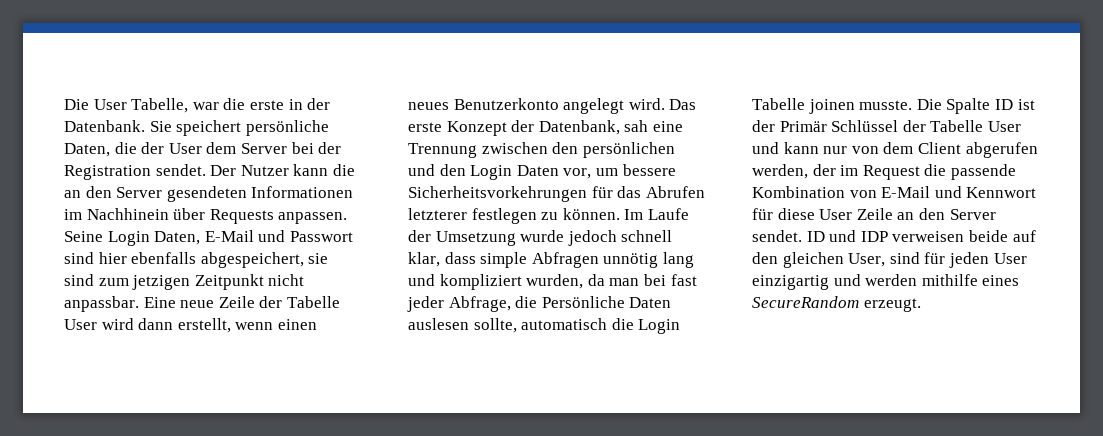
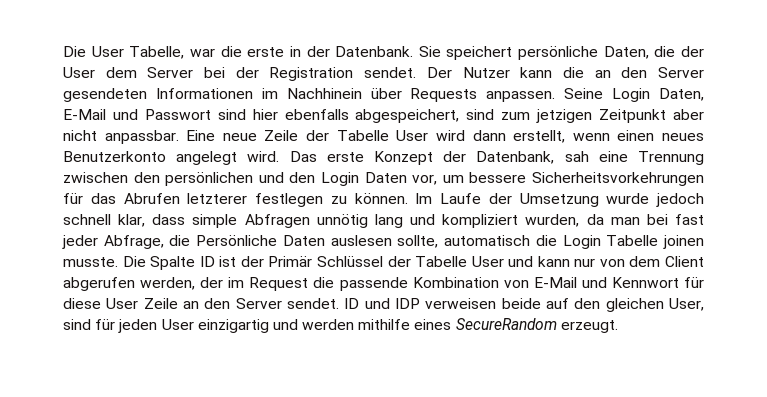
- Seine Login Daten, E-Mail und Passwort sind hier ebenfalls abgespeichert, sie sind zum jetzigen Zeitpunkt nicht anpassbar.
+ Seine Login Daten, E-Mail und Passwort sind hier ebenfalls abgespeichert, sind zum jetzigen Zeitpunkt aber nicht anpassbar.

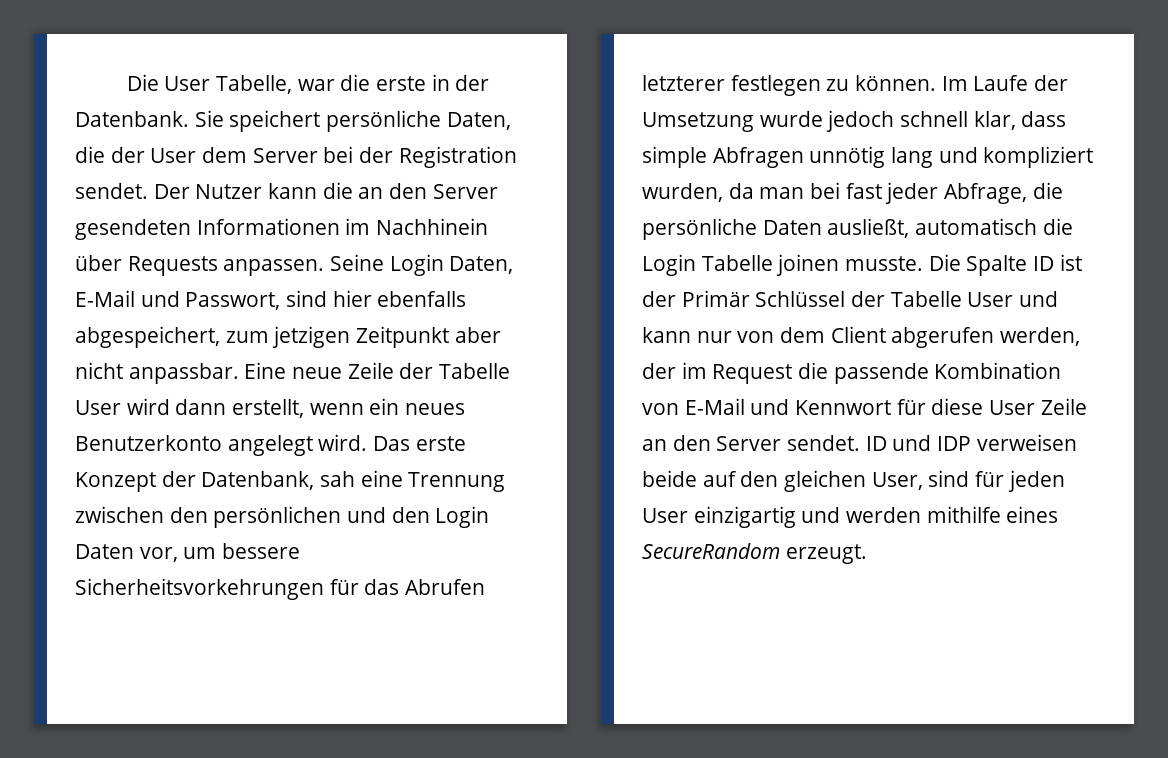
- Seine Login Daten, E-Mail und Passwort sind hier ebenfalls abgespeichert, sind zum jetzigen Zeitpunkt aber nicht anpassbar.
+ Seine Login Daten, E-Mail und Passwort, sind hier ebenfalls abgespeichert, zum jetzigen Zeitpunkt aber nicht anpassbar.
- Eine neue Zeile der Tabelle User wird dann erstellt, wenn einen neues Benutzerkonto angelegt wird.
+ Eine neue Zeile der Tabelle User wird dann erstellt, wenn ein neues Benutzerkonto angelegt wird.
- Im Laufe der Umsetzung wurde jedoch schnell klar, dass simple Abfragen unnötig lang und kompliziert wurden, da man bei fast jeder Abfrage, die Persönliche Daten auslesen sollte, automatisch die Login Tabelle joinen musste.
+ Im Laufe der Umsetzung wurde jedoch schnell klar, dass simple Abfragen unnötig lang und kompliziert wurden, da man bei fast jeder Abfrage, die persönliche Daten ausließt, automatisch die Login Tabelle joinen musste.

